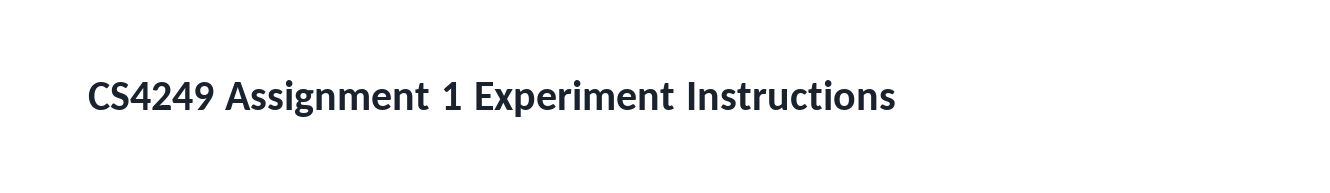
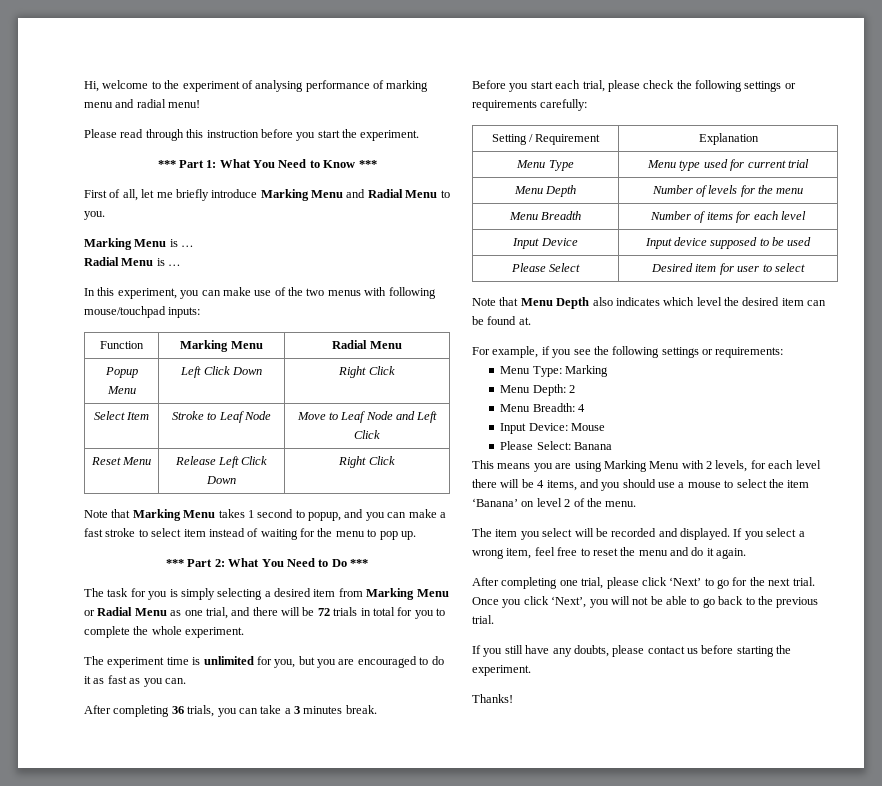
- CS4249 Assignment 1 Experiment Instructions
+ Hi, welcome to the experiment of analysing performance of marking menu and radial menu!
+ Please read through this instruction before you start the experiment.
+ *** Part 1: What You Need to Know ***
+ First of all, let me briefly introduce Marking Menu and Radial Menu to you.
+ Marking Menu is …
+ Radial Menu is …
+ In this experiment, you can make use of the two menus with following mouse/touchpad inputs:
+ Function | Marking Menu | Radial Menu
+ Popup Menu | Left Click Down | Right Click
+ Select Item | Stroke to Leaf Node | Move to Leaf Node and Left Click
+ Reset Menu | Release Left Click Down | Right Click
+ Note that Marking Menu takes 1 second to popup, and you can make a fast stroke to select item instead of waiting for the menu to pop up.
+ *** Part 2: What You Need to Do ***
+ The task for you is simply selecting a desired item from Marking Menu or Radial Menu as one trial, and there will be 72 trials in total for you to complete the whole experiment.
+ The experiment time is unlimited for you, but you are encouraged to do it as fast as you can.
+ After completing 36 trials, you can take a 3 minutes break.
+ Before you start each trial, please check the following settings or requirements carefully:
+ Setting / Requirement | Explanation
+ Menu Type | Menu type used for current trial
+ Menu Depth | Number of levels for the menu
+ Menu Breadth | Number of items for each level
+ Input Device | Input device supposed to be used
+ Please Select | Desired item for user to select
+ Note that Menu Depth also indicates which level the desired item can be found at.
+ For example, if you see the following settings or requirements:
+ Menu Type: Marking
+ Menu Depth: 2
+ Menu Breadth: 4
+ Input Device: Mouse
+ Please Select: Banana
+ This means you are using Marking Menu with 2 levels, for each level there will be 4 items, and you should use a mouse to select the item ‘Banana’ on level 2 of the menu.
+ The item you select will be recorded and displayed. If you select a wrong item, feel free to reset the menu and do it again.
+ After completing one trial, please click ‘Next’ to go for the next trial. Once you click ‘Next’, you will not be able to go back to the previous trial.
+ If you still have any doubts, please contact us before starting the experiment.
+ Thanks!

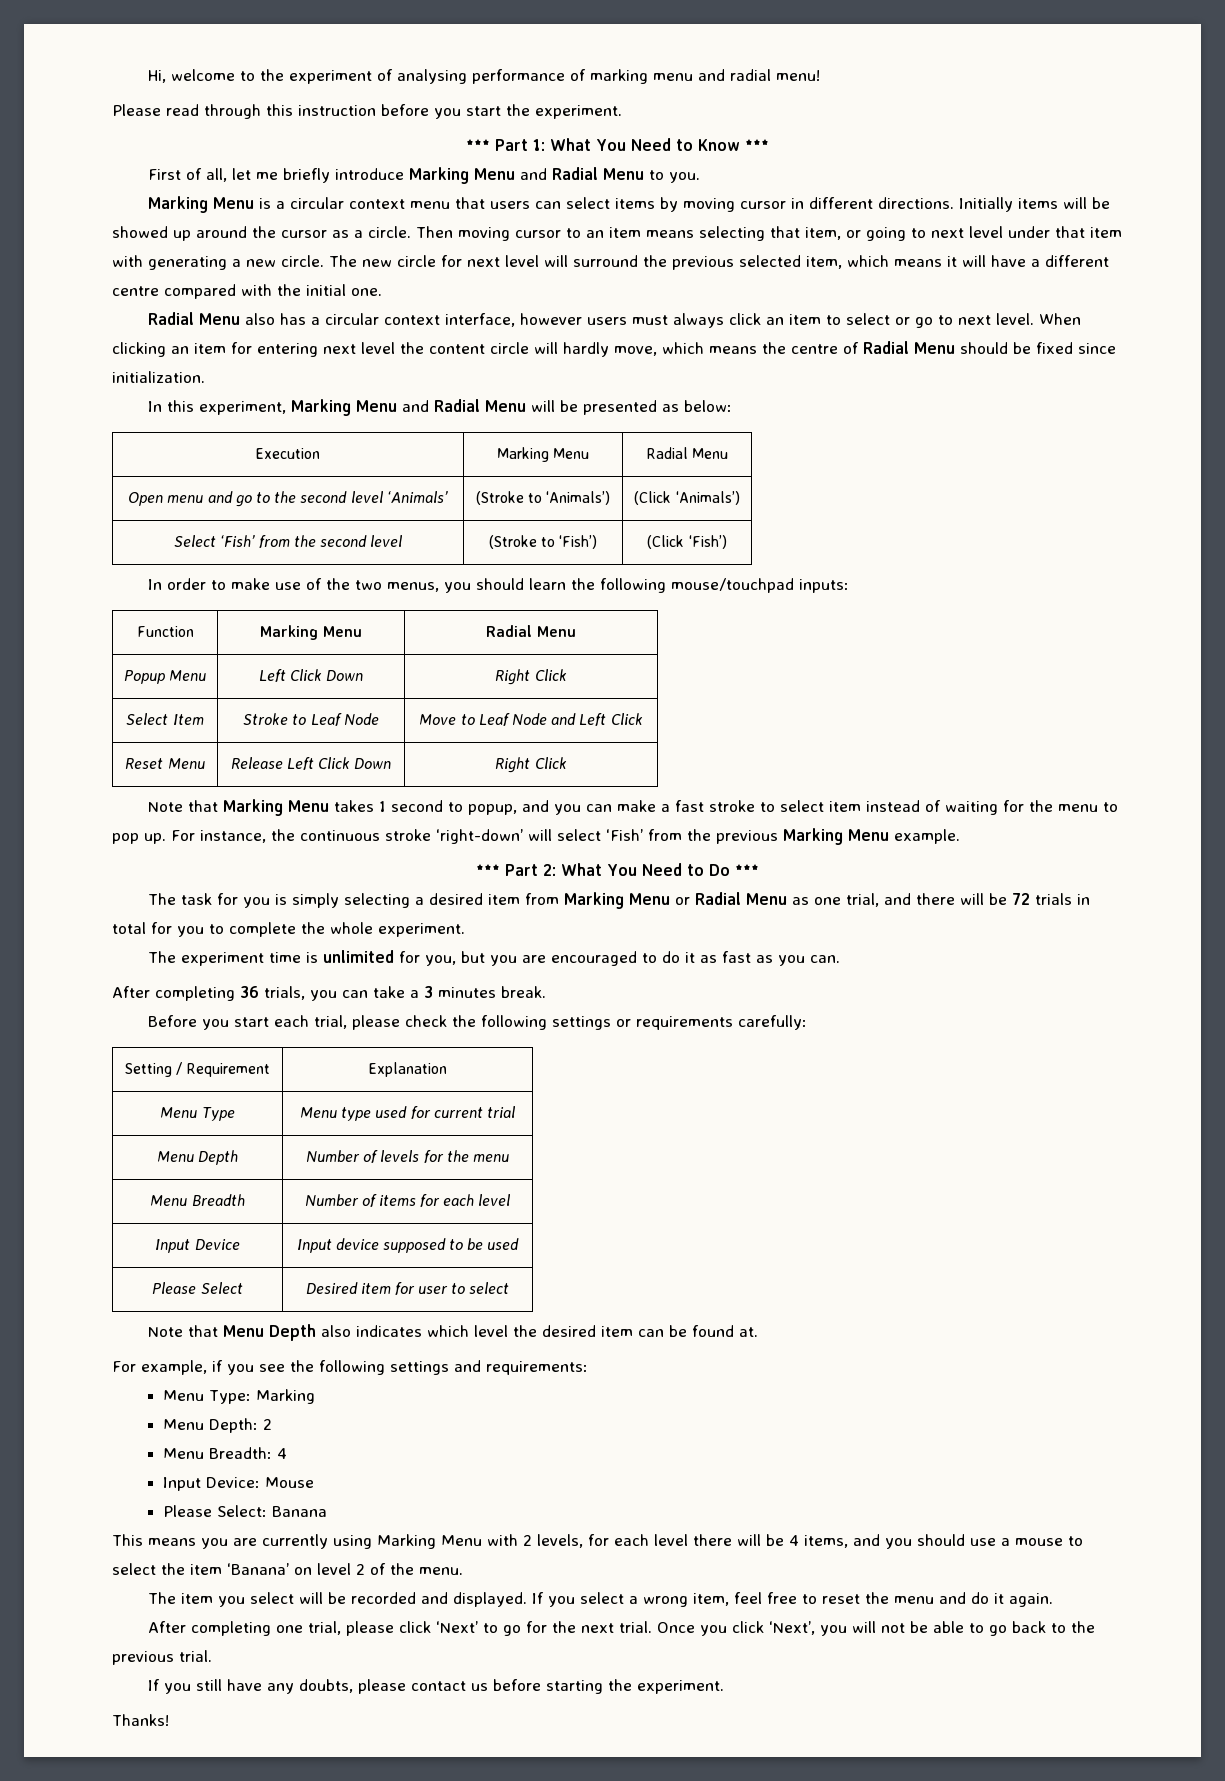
- Marking Menu is …
- Radial Menu is …
- In this experiment, you can make use of the two menus with following mouse/touchpad inputs:
+ Marking Menu is a circular context menu that users can select items by moving cursor in different directions. Initially items will be showed up around the cursor as a circle. Then moving cursor to an item means selecting that item, or going to next level under that item with generating a new circle. The new circle for next level will surround the previous selected item, which means it will have a different centre compared with the initial one.
+ Radial Menu also has a circular context interface, however users must always click an item to select or go to next level. When clicking an item for entering next level the content circle will hardly move, which means the centre of Radial Menu should be fixed since initialization.
+ In this experiment, Marking Menu and Radial Menu will be presented as below:
+ Execution | Marking Menu | Radial Menu
+ Open menu and go to the second level ‘Animals’ | (Stroke to ‘Animals’) | (Click ‘Animals’)
+ Select ‘Fish’ from the second level | (Stroke to ‘Fish’) | (Click ‘Fish’)
+ In order to make use of the two menus, you should learn the following mouse/touchpad inputs:
+ For instance, the continuous stroke ‘right-down’ will select ‘Fish’ from the previous Marking Menu example.
- For example, if you see the following settings or requirements:
+ For example, if you see the following settings and requirements:
- This means you are using Marking Menu with 2 levels, for each level there will be 4 items, and you should use a mouse to select the item ‘Banana’ on level 2 of the menu.
+ This means you are currently using Marking Menu with 2 levels, for each level there will be 4 items, and you should use a mouse to select the item ‘Banana’ on level 2 of the menu.

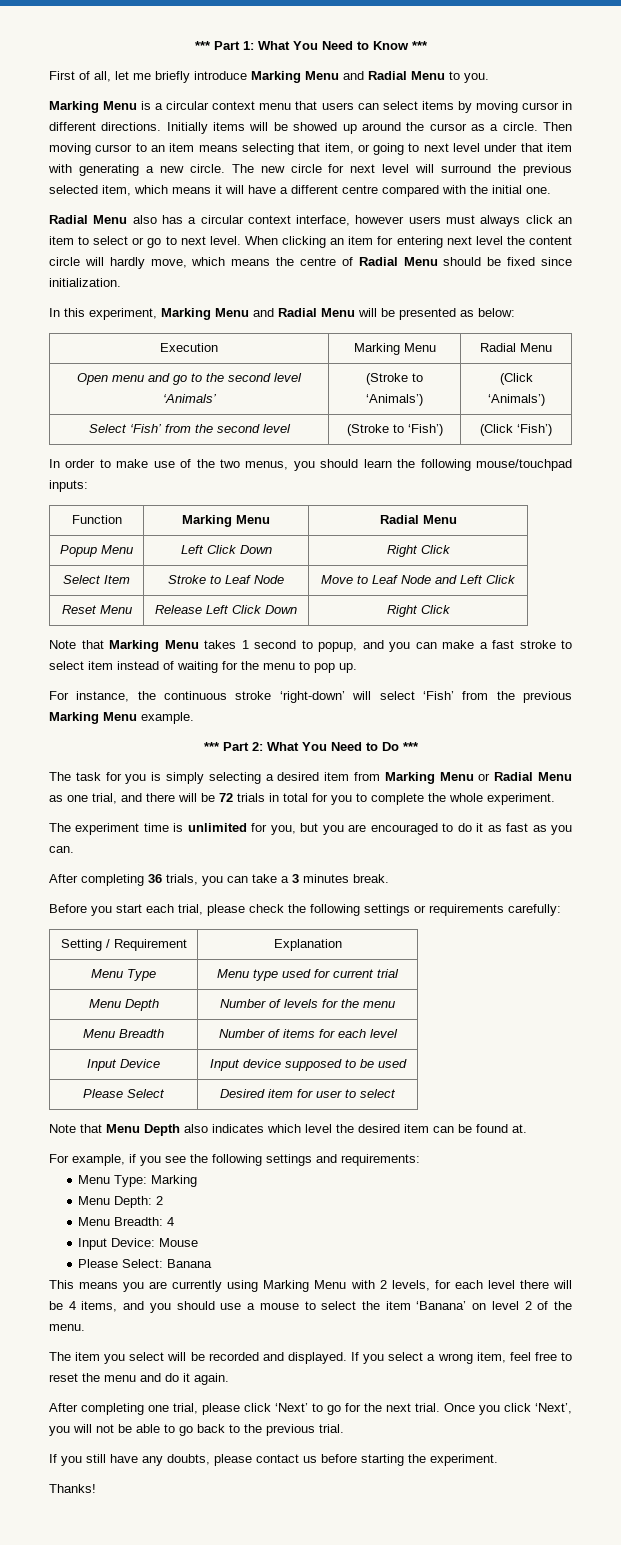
- Hi, welcome to the experiment of analysing performance of marking menu and radial menu!
- Please read through this instruction before you start the experiment.
- Note that Marking Menu takes 1 second to popup, and you can make a fast stroke to select item instead of waiting for the menu to pop up. For instance, the continuous stroke ‘right-down’ will select ‘Fish’ from the previous Marking Menu example.
+ Note that Marking Menu takes 1 second to popup, and you can make a fast stroke to select item instead of waiting for the menu to pop up.
+ For instance, the continuous stroke ‘right-down’ will select ‘Fish’ from the previous Marking Menu example.

